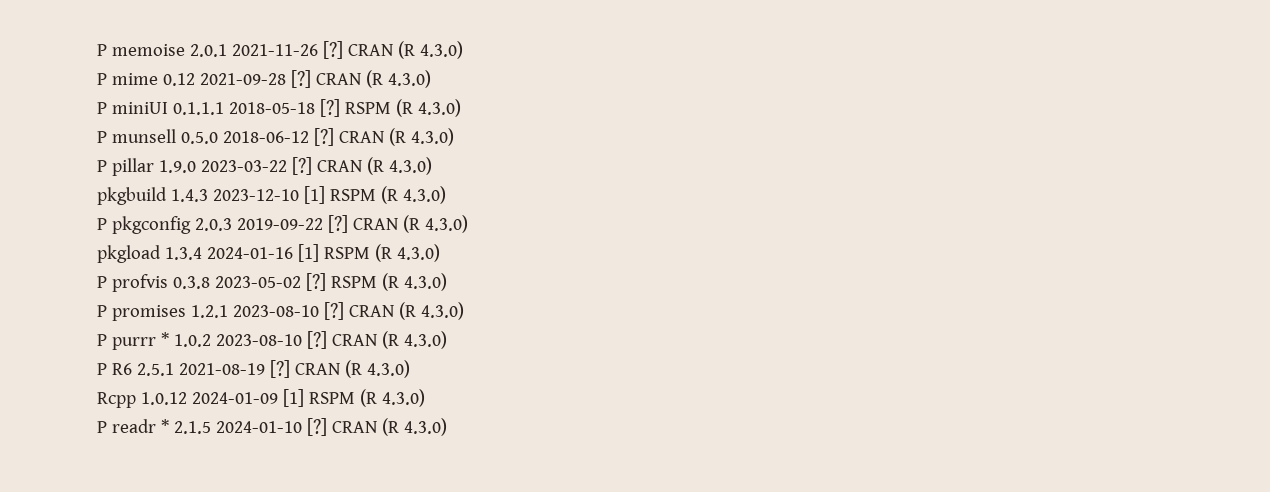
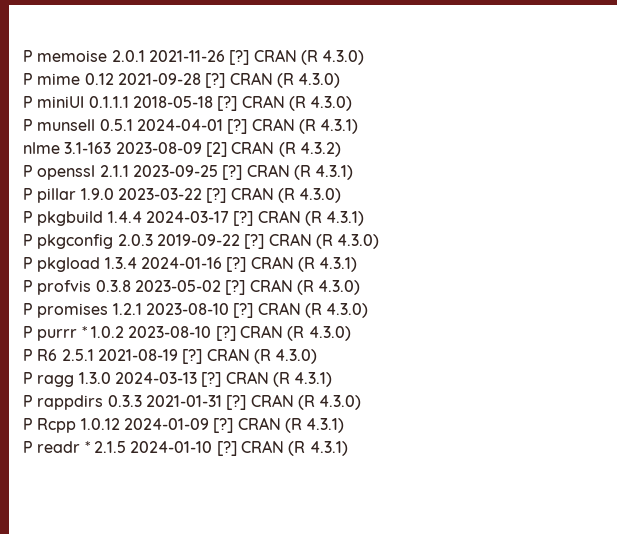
- P miniUI 0.1.1.1 2018-05-18 [?] RSPM (R 4.3.0)
+ P miniUI 0.1.1.1 2018-05-18 [?] CRAN (R 4.3.0)
- P munsell 0.5.0 2018-06-12 [?] CRAN (R 4.3.0)
+ P munsell 0.5.1 2024-04-01 [?] CRAN (R 4.3.1)
+ nlme 3.1-163 2023-08-09 [2] CRAN (R 4.3.2)
+ P openssl 2.1.1 2023-09-25 [?] CRAN (R 4.3.1)
- pkgbuild 1.4.3 2023-12-10 [1] RSPM (R 4.3.0)
+ P pkgbuild 1.4.4 2024-03-17 [?] CRAN (R 4.3.1)
- pkgload 1.3.4 2024-01-16 [1] RSPM (R 4.3.0)
+ P pkgload 1.3.4 2024-01-16 [?] CRAN (R 4.3.1)
- P profvis 0.3.8 2023-05-02 [?] RSPM (R 4.3.0)
+ P profvis 0.3.8 2023-05-02 [?] CRAN (R 4.3.0)
- Rcpp 1.0.12 2024-01-09 [1] RSPM (R 4.3.0)
+ P ragg 1.3.0 2024-03-13 [?] CRAN (R 4.3.1)
+ P rappdirs 0.3.3 2021-01-31 [?] CRAN (R 4.3.0)
+ P Rcpp 1.0.12 2024-01-09 [?] CRAN (R 4.3.1)
- P readr * 2.1.5 2024-01-10 [?] CRAN (R 4.3.0)
+ P readr * 2.1.5 2024-01-10 [?] CRAN (R 4.3.1)

